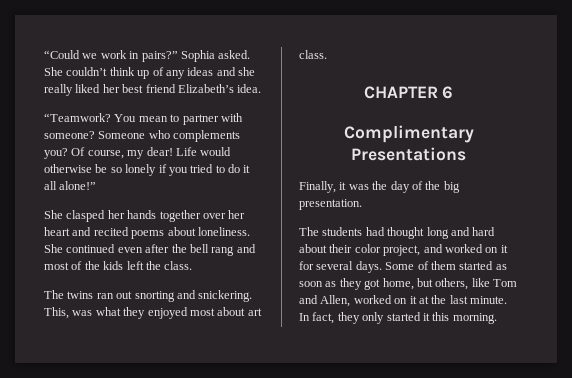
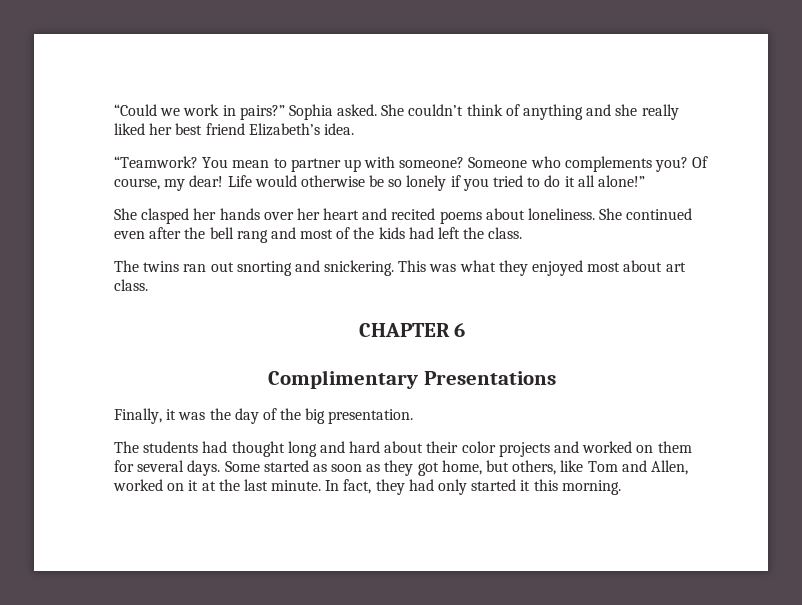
- She couldn’t think up of any ideas and she really liked her best friend Elizabeth’s idea.
+ She couldn’t think of anything and she really liked her best friend Elizabeth’s idea.
- You mean to partner with someone?
+ You mean to partner up with someone?
- She clasped her hands together over her heart and recited poems about loneliness.
+ She clasped her hands over her heart and recited poems about loneliness.
- She continued even after the bell rang and most of the kids left the class.
+ She continued even after the bell rang and most of the kids had left the class.
- This, was what they enjoyed most about art class.
+ This was what they enjoyed most about art class.
- The students had thought long and hard about their color project, and worked on it for several days.
+ The students had thought long and hard about their color projects and worked on them for several days.
- Some of them started as soon as they got home, but others, like Tom and Allen, worked on it at the last minute.
+ Some started as soon as they got home, but others, like Tom and Allen, worked on it at the last minute.
- In fact, they only started it this morning.
+ In fact, they had only started it this morning.

